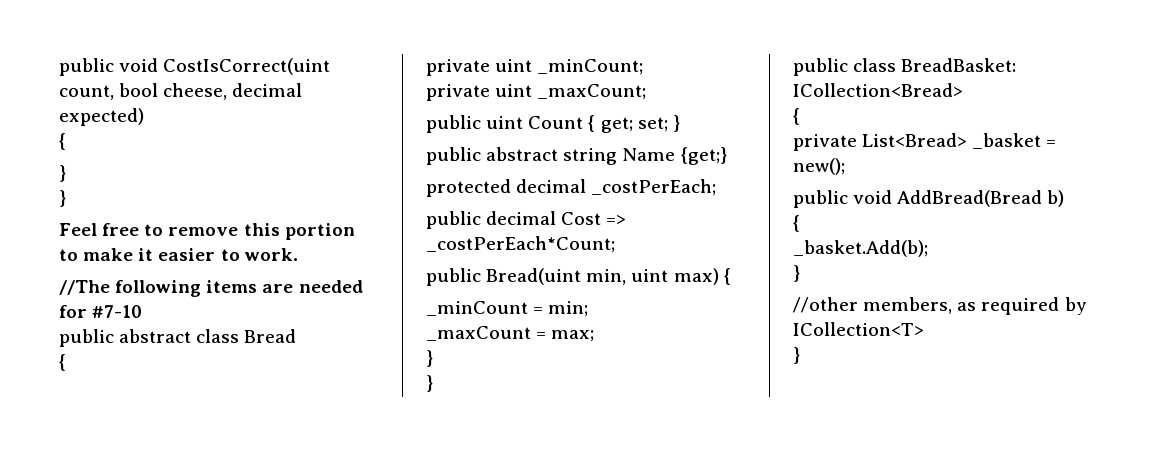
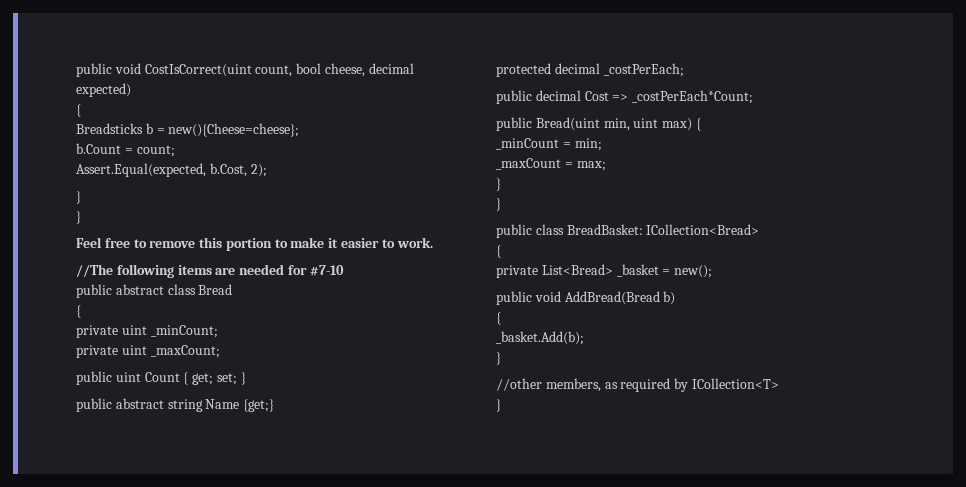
+ Breadsticks b = new(){Cheese=cheese};
+ b.Count = count;
+ Assert.Equal(expected, b.Cost, 2);

